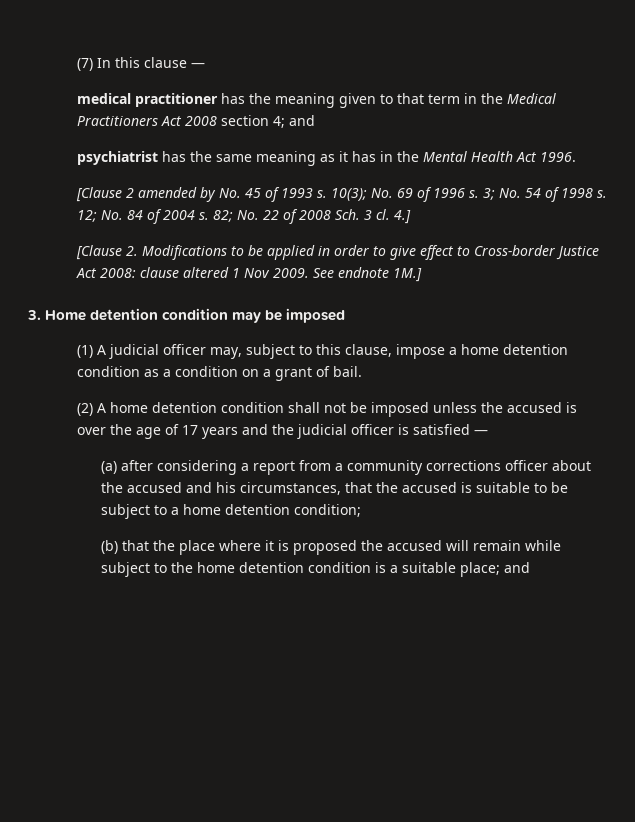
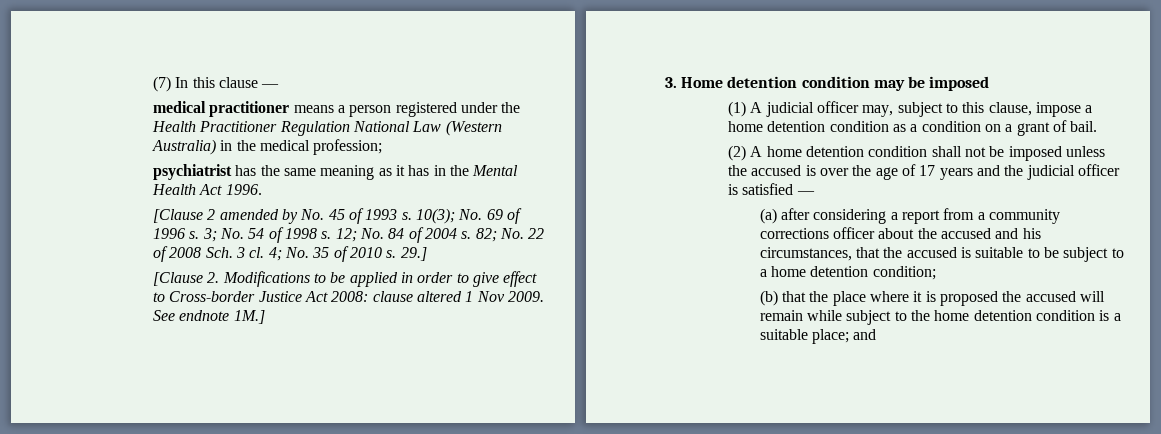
- medical practitioner has the meaning given to that term in the Medical Practitioners Act 2008 section 4; and
+ medical practitioner means a person registered under the Health Practitioner Regulation National Law (Western Australia) in the medical profession;
- 4.]
+ 4; No. 35 of 2010 s. 29.]

